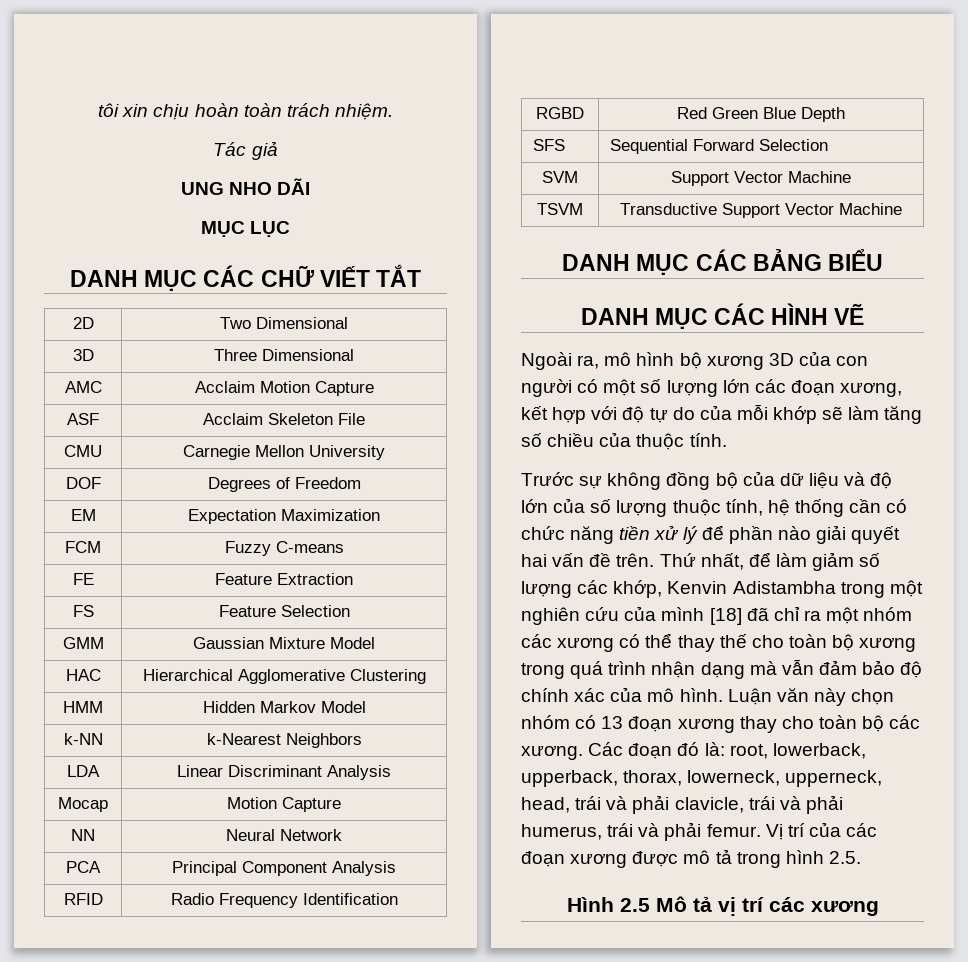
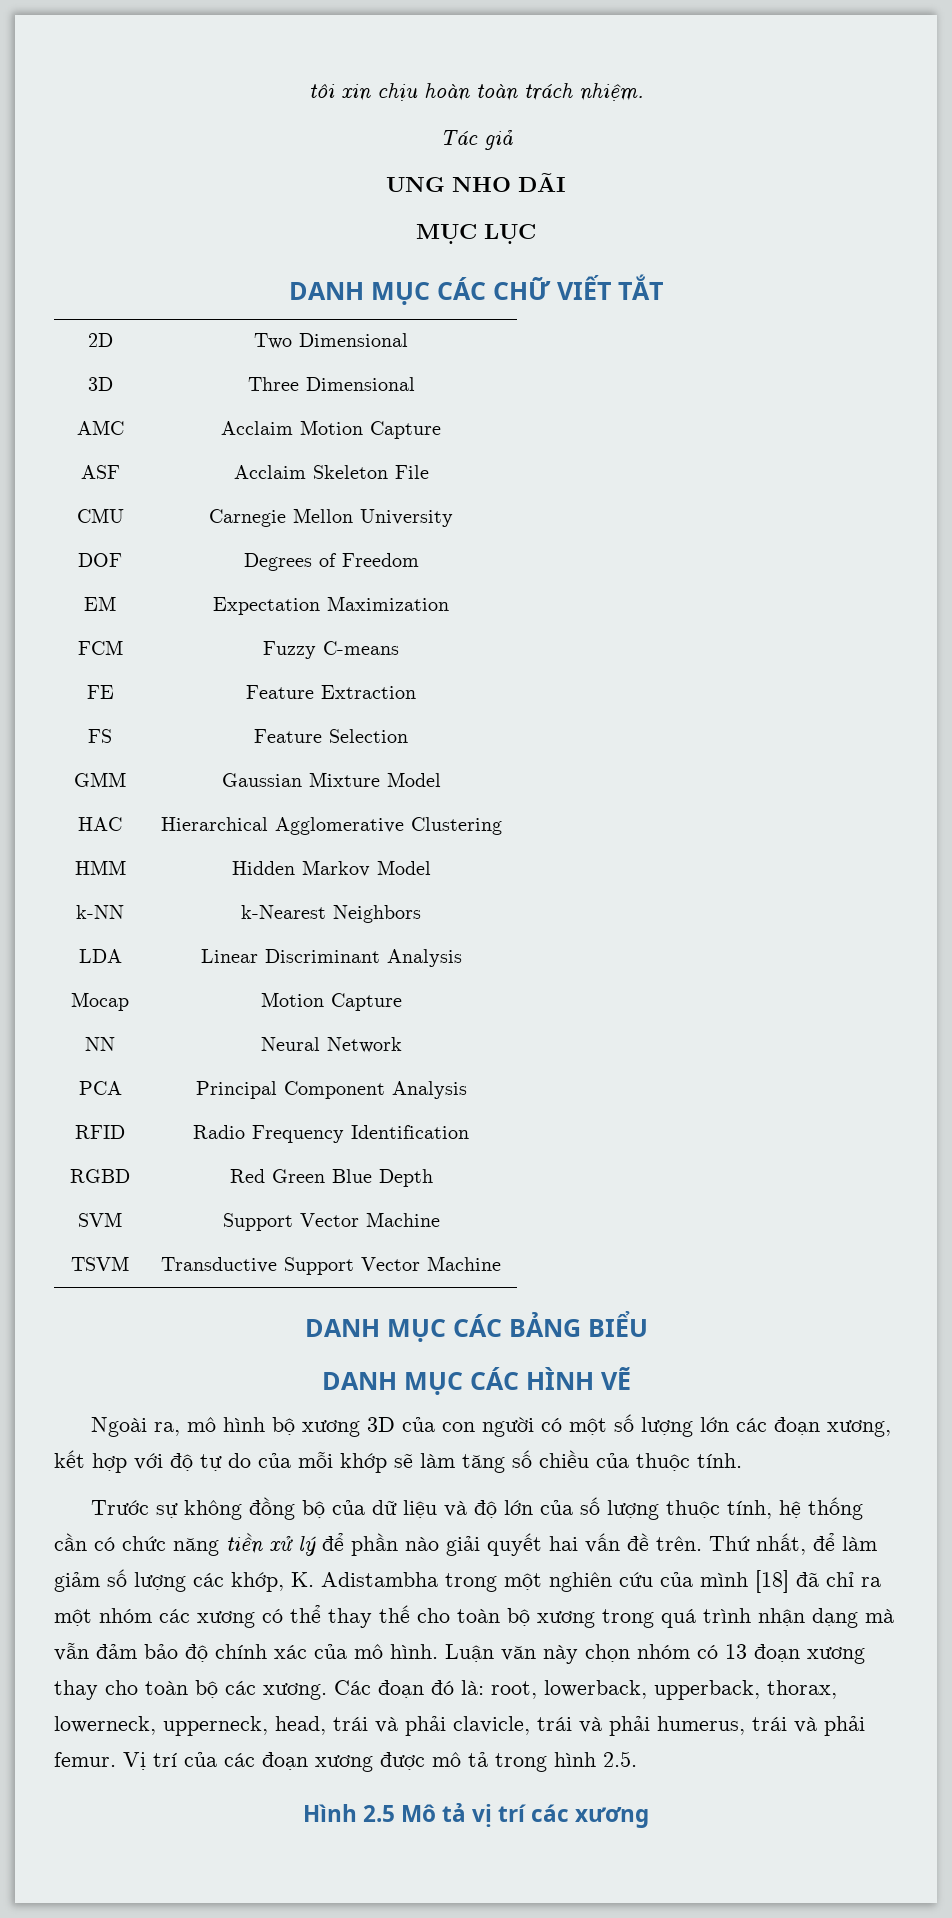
- SFS | Sequential Forward Selection
- Thứ nhất, để làm giảm số lượng các khớp, Kenvin Adistambha trong một nghiên cứu của mình [18] đã chỉ ra một nhóm các xương có thể thay thế cho toàn bộ xương trong quá trình nhận dạng mà vẫn đảm bảo độ chính xác của mô hình.
+ Thứ nhất, để làm giảm số lượng các khớp, K. Adistambha trong một nghiên cứu của mình [18] đã chỉ ra một nhóm các xương có thể thay thế cho toàn bộ xương trong quá trình nhận dạng mà vẫn đảm bảo độ chính xác của mô hình.

